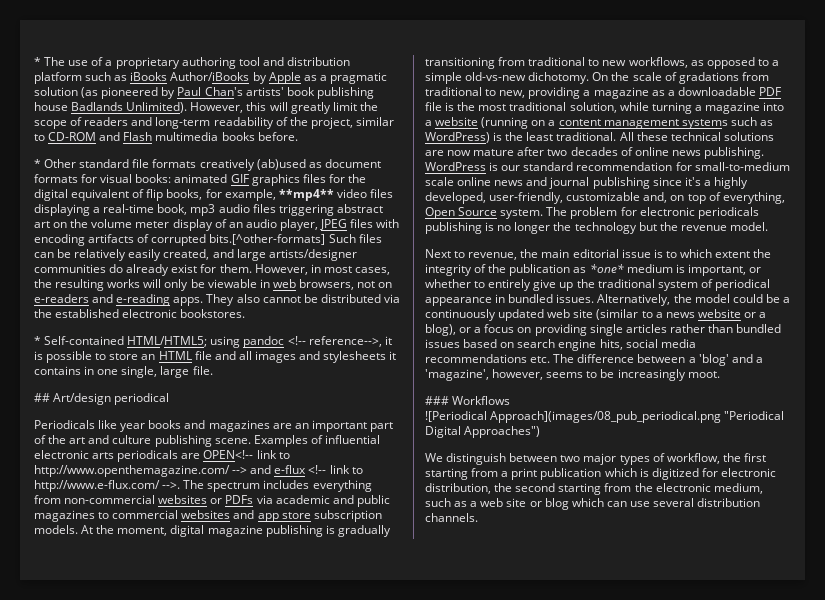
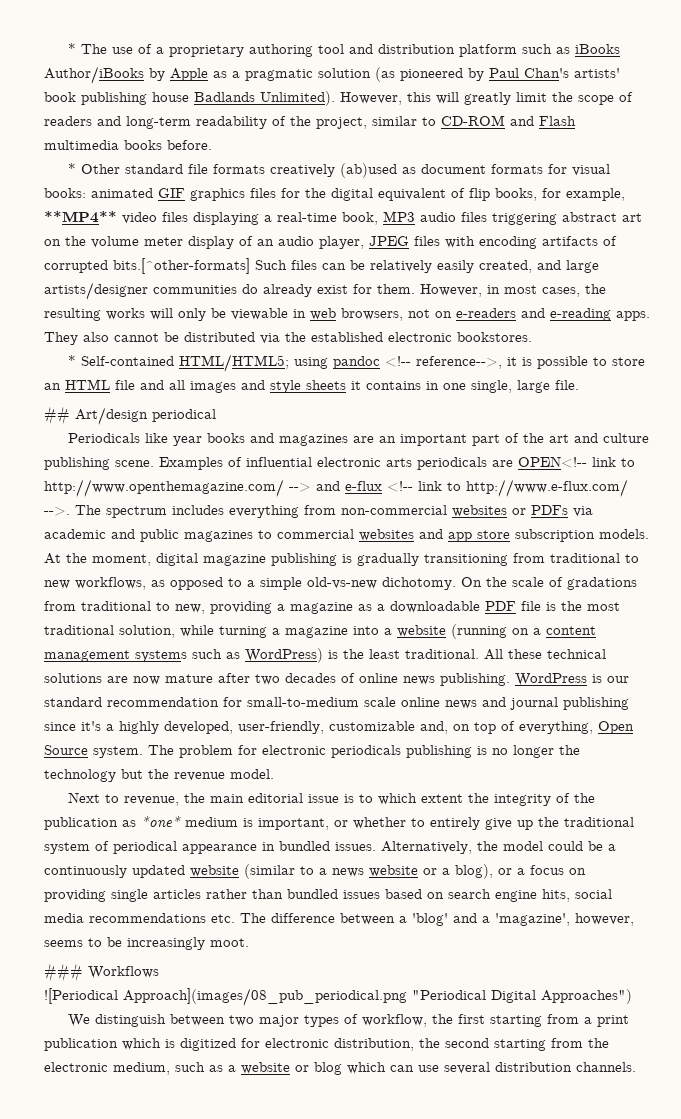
- animated GIF graphics files for the digital equivalent of flip books, for example, **mp4** video files displaying a real-time book, mp3 audio files triggering abstract art on the volume meter display of an audio player, JPEG files with encoding artifacts of corrupted bits.[^other-formats] Such files can be relatively easily created, and large artists/designer communities do already exist for them.
+ animated GIF graphics files for the digital equivalent of flip books, for example, **MP4** video files displaying a real-time book, MP3 audio files triggering abstract art on the volume meter display of an audio player, JPEG files with encoding artifacts of corrupted bits.[^other-formats] Such files can be relatively easily created, and large artists/designer communities do already exist for them.
- * Self-contained HTML/HTML5; using pandoc <!-- reference-->, it is possible to store an HTML file and all images and stylesheets it contains in one single, large file.
+ * Self-contained HTML/HTML5; using pandoc <!-- reference-->, it is possible to store an HTML file and all images and style sheets it contains in one single, large file.
- Alternatively, the model could be a continuously updated web site (similar to a news website or a blog), or a focus on providing single articles rather than bundled issues based on search engine hits, social media recommendations etc. The difference between a 'blog' and a 'magazine', however, seems to be increasingly moot.
+ Alternatively, the model could be a continuously updated website (similar to a news website or a blog), or a focus on providing single articles rather than bundled issues based on search engine hits, social media recommendations etc. The difference between a 'blog' and a 'magazine', however, seems to be increasingly moot.
- We distinguish between two major types of workflow, the first starting from a print publication which is digitized for electronic distribution, the second starting from the electronic medium, such as a web site or blog which can use several distribution channels.
+ We distinguish between two major types of workflow, the first starting from a print publication which is digitized for electronic distribution, the second starting from the electronic medium, such as a website or blog which can use several distribution channels.

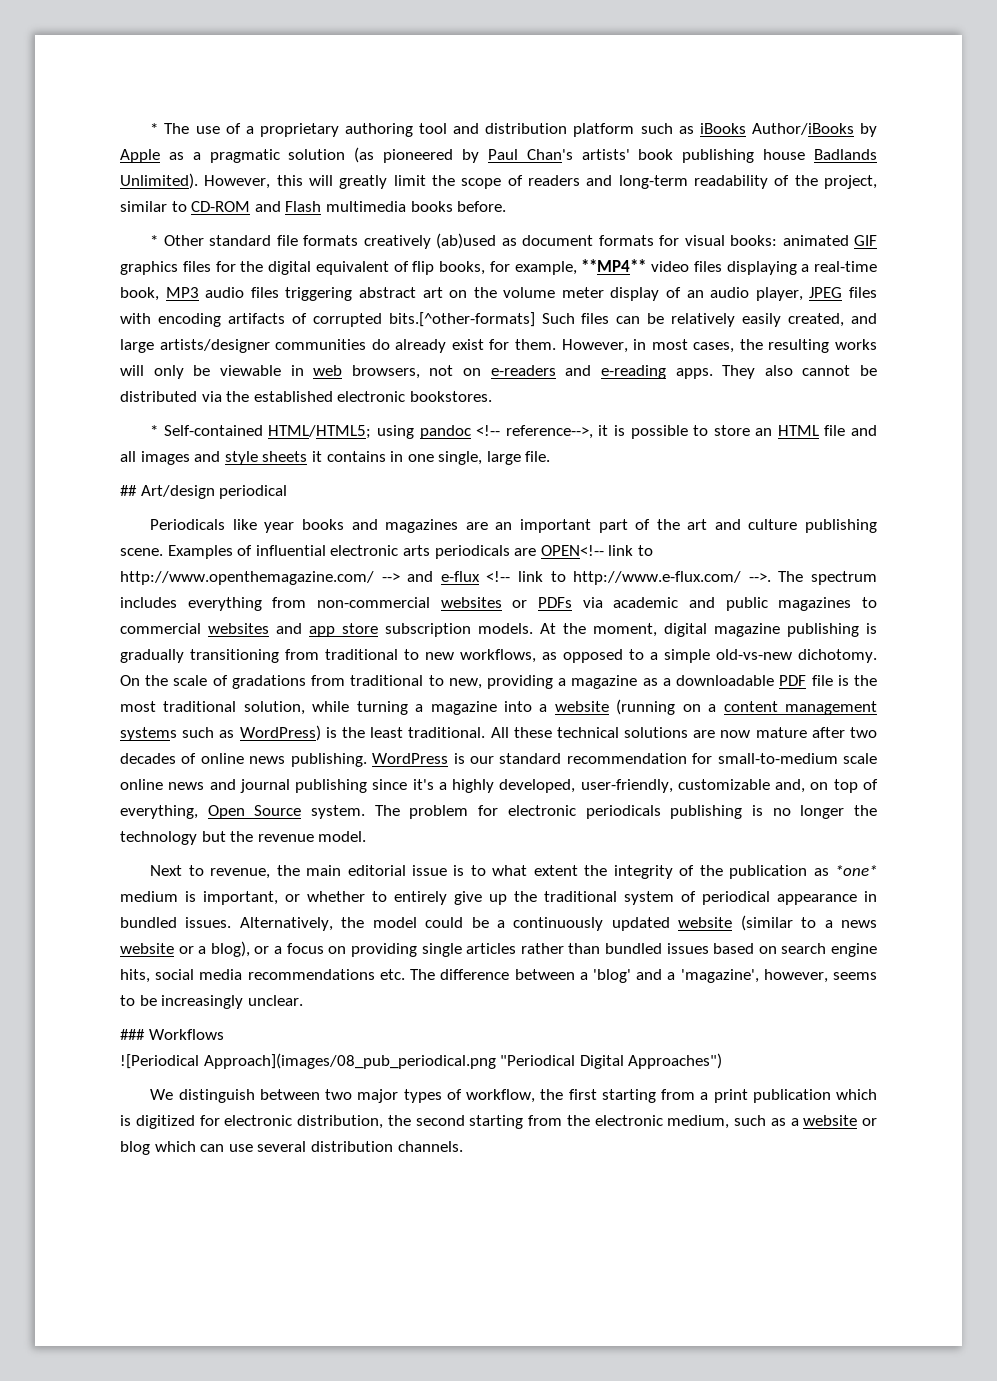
- Next to revenue, the main editorial issue is to which extent the integrity of the publication as *one* medium is important, or whether to entirely give up the traditional system of periodical appearance in bundled issues.
+ Next to revenue, the main editorial issue is to what extent the integrity of the publication as *one* medium is important, or whether to entirely give up the traditional system of periodical appearance in bundled issues.
- Alternatively, the model could be a continuously updated website (similar to a news website or a blog), or a focus on providing single articles rather than bundled issues based on search engine hits, social media recommendations etc. The difference between a 'blog' and a 'magazine', however, seems to be increasingly moot.
+ Alternatively, the model could be a continuously updated website (similar to a news website or a blog), or a focus on providing single articles rather than bundled issues based on search engine hits, social media recommendations etc. The difference between a 'blog' and a 'magazine', however, seems to be increasingly unclear.

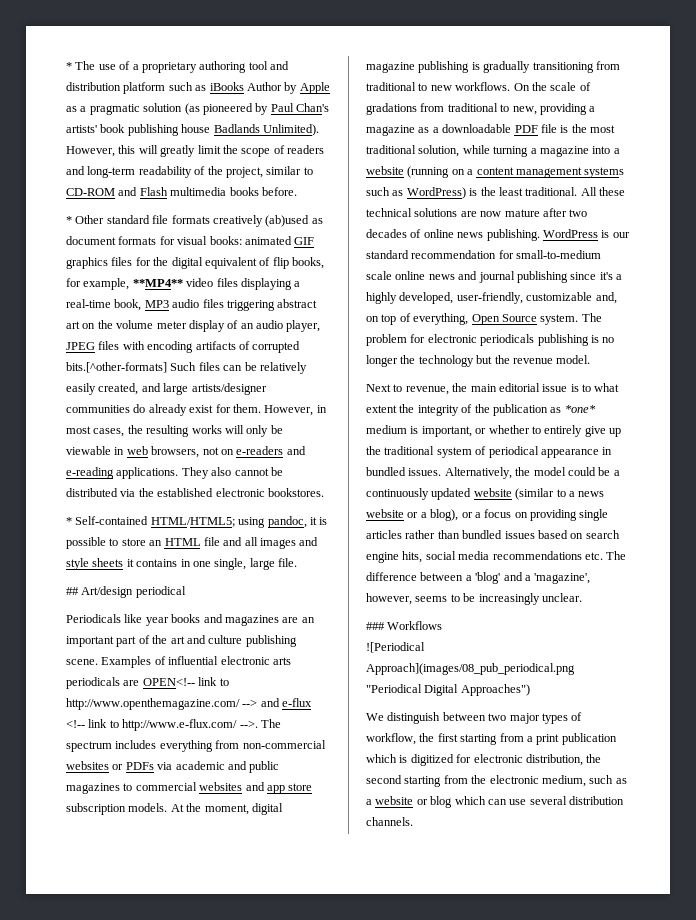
- * The use of a proprietary authoring tool and distribution platform such as iBooks Author/iBooks by Apple as a pragmatic solution (as pioneered by Paul Chan's artists' book publishing house Badlands Unlimited).
+ * The use of a proprietary authoring tool and distribution platform such as iBooks Author by Apple as a pragmatic solution (as pioneered by Paul Chan's artists' book publishing house Badlands Unlimited).
- However, in most cases, the resulting works will only be viewable in web browsers, not on e-readers and e-reading apps.
+ However, in most cases, the resulting works will only be viewable in web browsers, not on e-readers and e-reading applications.
- * Self-contained HTML/HTML5; using pandoc <!-- reference-->, it is possible to store an HTML file and all images and style sheets it contains in one single, large file.
+ * Self-contained HTML/HTML5; using pandoc, it is possible to store an HTML file and all images and style sheets it contains in one single, large file.
- At the moment, digital magazine publishing is gradually transitioning from traditional to new workflows, as opposed to a simple old-vs-new dichotomy.
+ At the moment, digital magazine publishing is gradually transitioning from traditional to new workflows.

